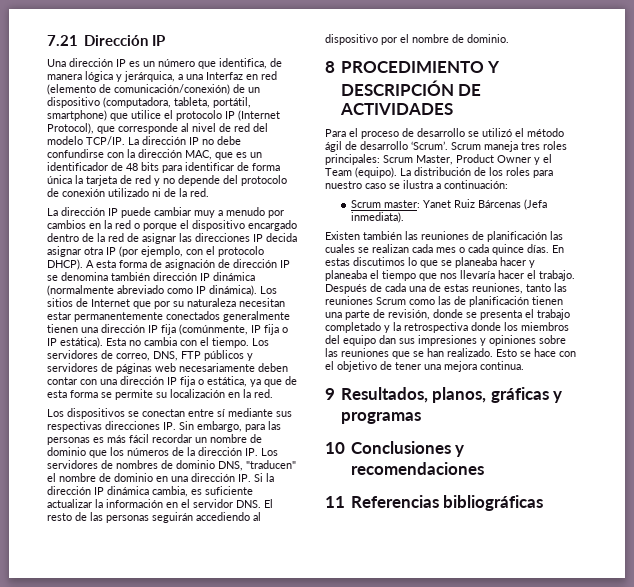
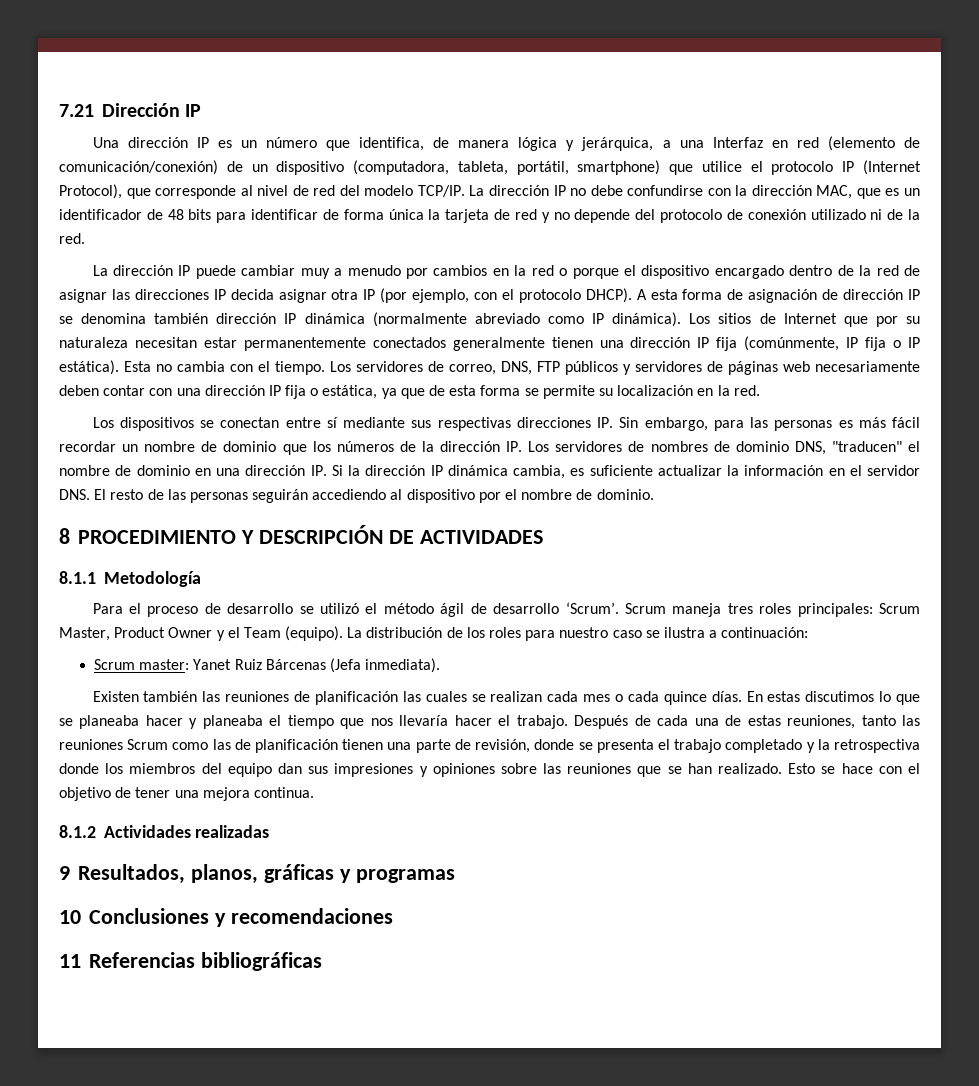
+ 8.1.1 Metodología
+ 8.1.2 Actividades realizadas

